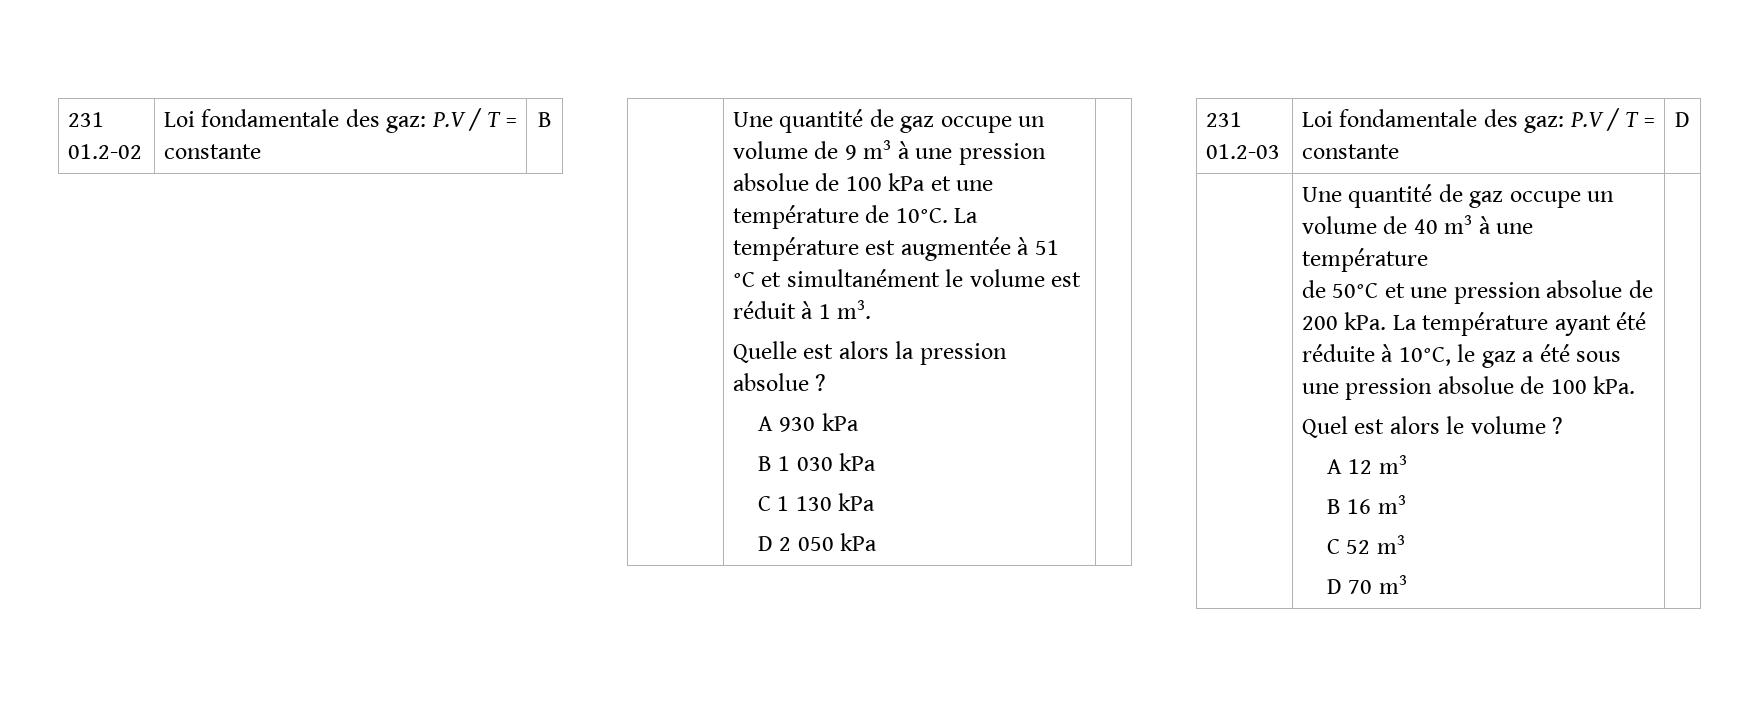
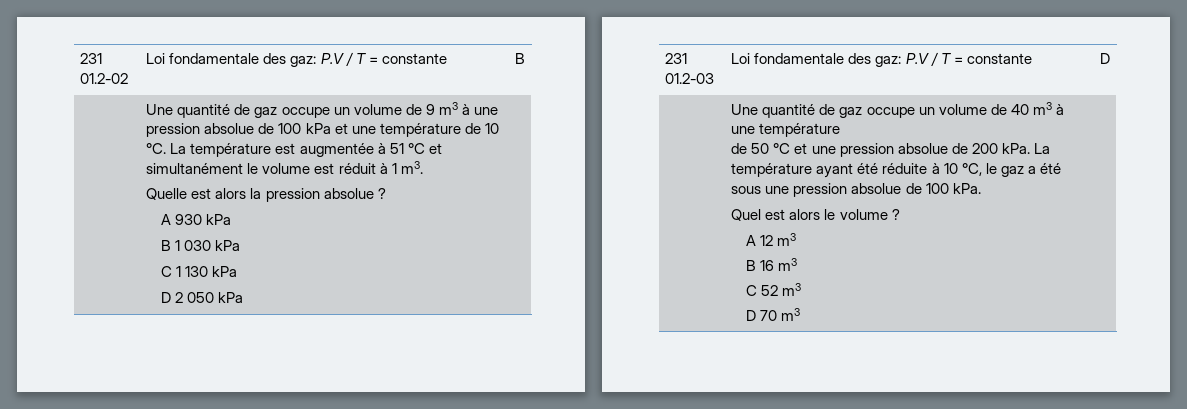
- Une quantité de gaz occupe un volume de 9 m3 à une pression absolue de 100 kPa et une température de 10°C.
+ Une quantité de gaz occupe un volume de 9 m3 à une pression absolue de 100 kPa et une température de 10 °C.
- de 50°C et une pression absolue de 200 kPa.
+ de 50 °C et une pression absolue de 200 kPa.
- La température ayant été réduite à 10°C, le gaz a été sous une pression absolue de 100 kPa.
+ La température ayant été réduite à 10 °C, le gaz a été sous une pression absolue de 100 kPa.

